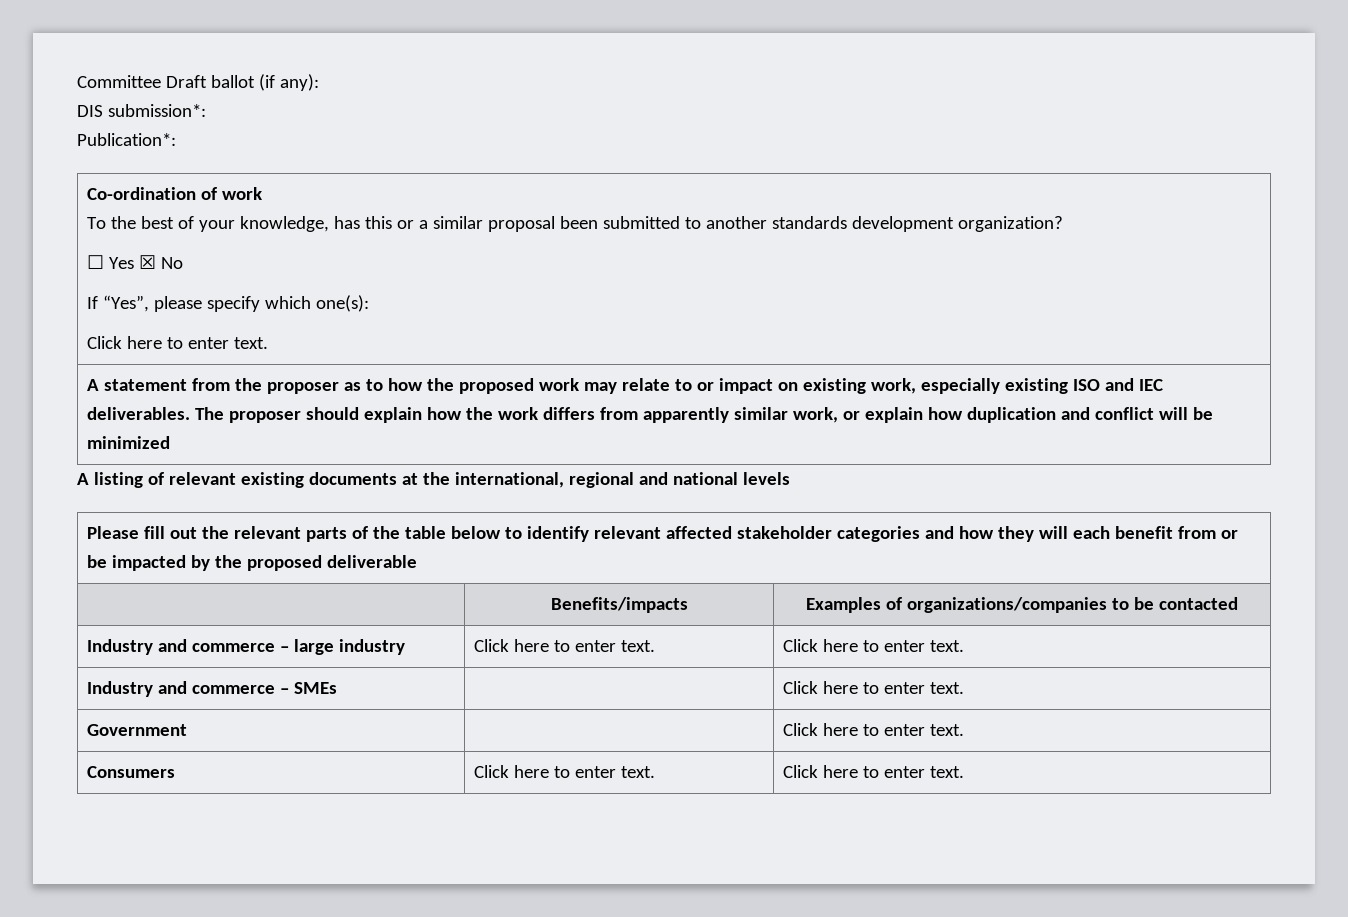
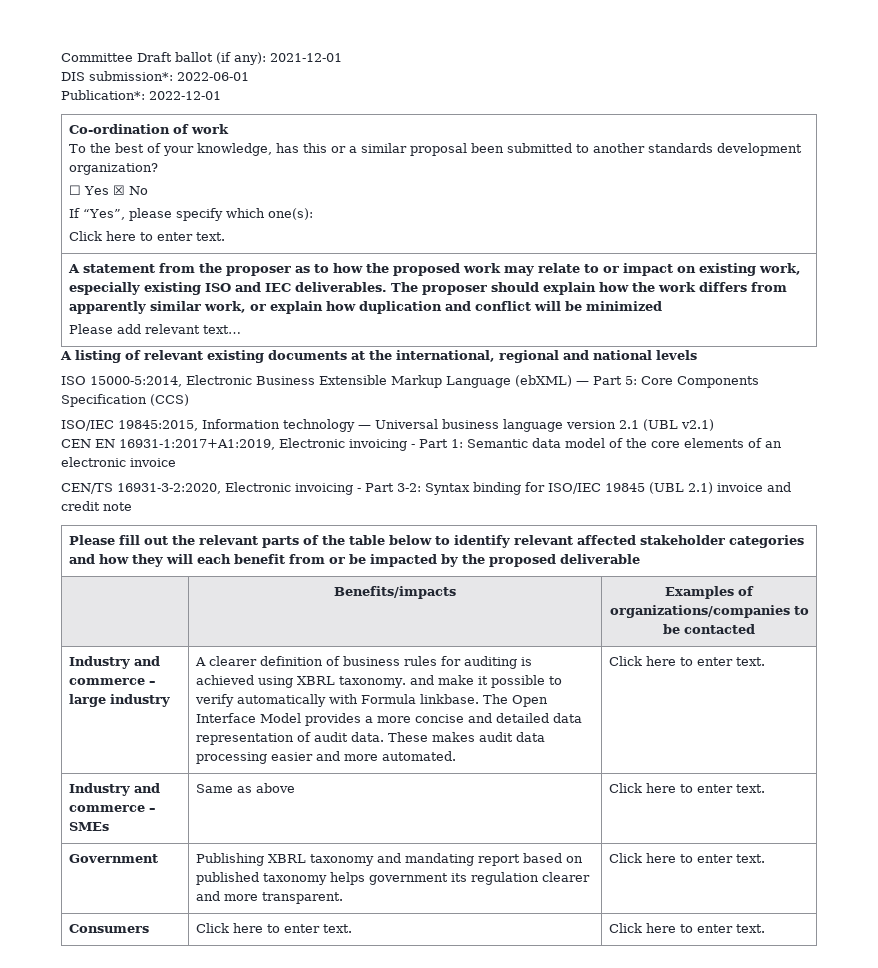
- Committee Draft ballot (if any):
+ Committee Draft ballot (if any): 2021-12-01
- DIS submission*:
+ DIS submission*: 2022-06-01
- Publication*:
+ Publication*: 2022-12-01
+ Please add relevant text…
+ ISO 15000-5:2014, Electronic Business Extensible Markup Language (ebXML) — Part 5: Core Components Specification (CCS)
+ ISO/IEC 19845:2015, Information technology — Universal business language version 2.1 (UBL v2.1)
+ CEN EN 16931-1:2017+A1:2019, Electronic invoicing - Part 1: Semantic data model of the core elements of an electronic invoice
+ CEN/TS 16931-3-2:2020, Electronic invoicing - Part 3-2: Syntax binding for ISO/IEC 19845 (UBL 2.1) invoice and credit note
- Industry and commerce – large industry | Click here to enter text.
+ Industry and commerce – large industry | A clearer definition of business rules for auditing is achieved using XBRL taxonomy. and make it possible to verify automatically with Formula linkbase. The Open Interface Model provides a more concise and detailed data representation of audit data. These makes audit data processing easier and more automated.
- Industry and commerce – SMEs | | Click here to enter text.
+ Industry and commerce – SMEs | Same as above | Click here to enter text.
- Government | | Click here to enter text.
+ Government | Publishing XBRL taxonomy and mandating report based on published taxonomy helps government its regulation clearer and more transparent. | Click here to enter text.

